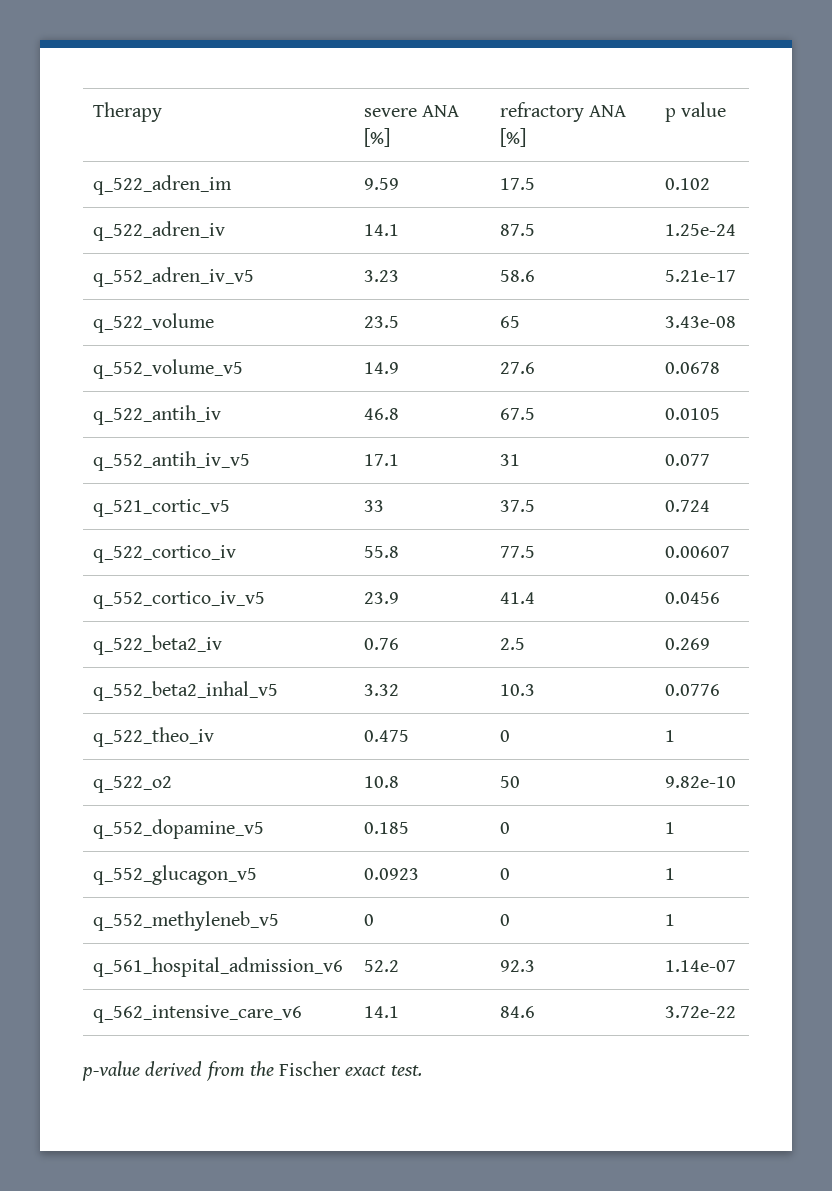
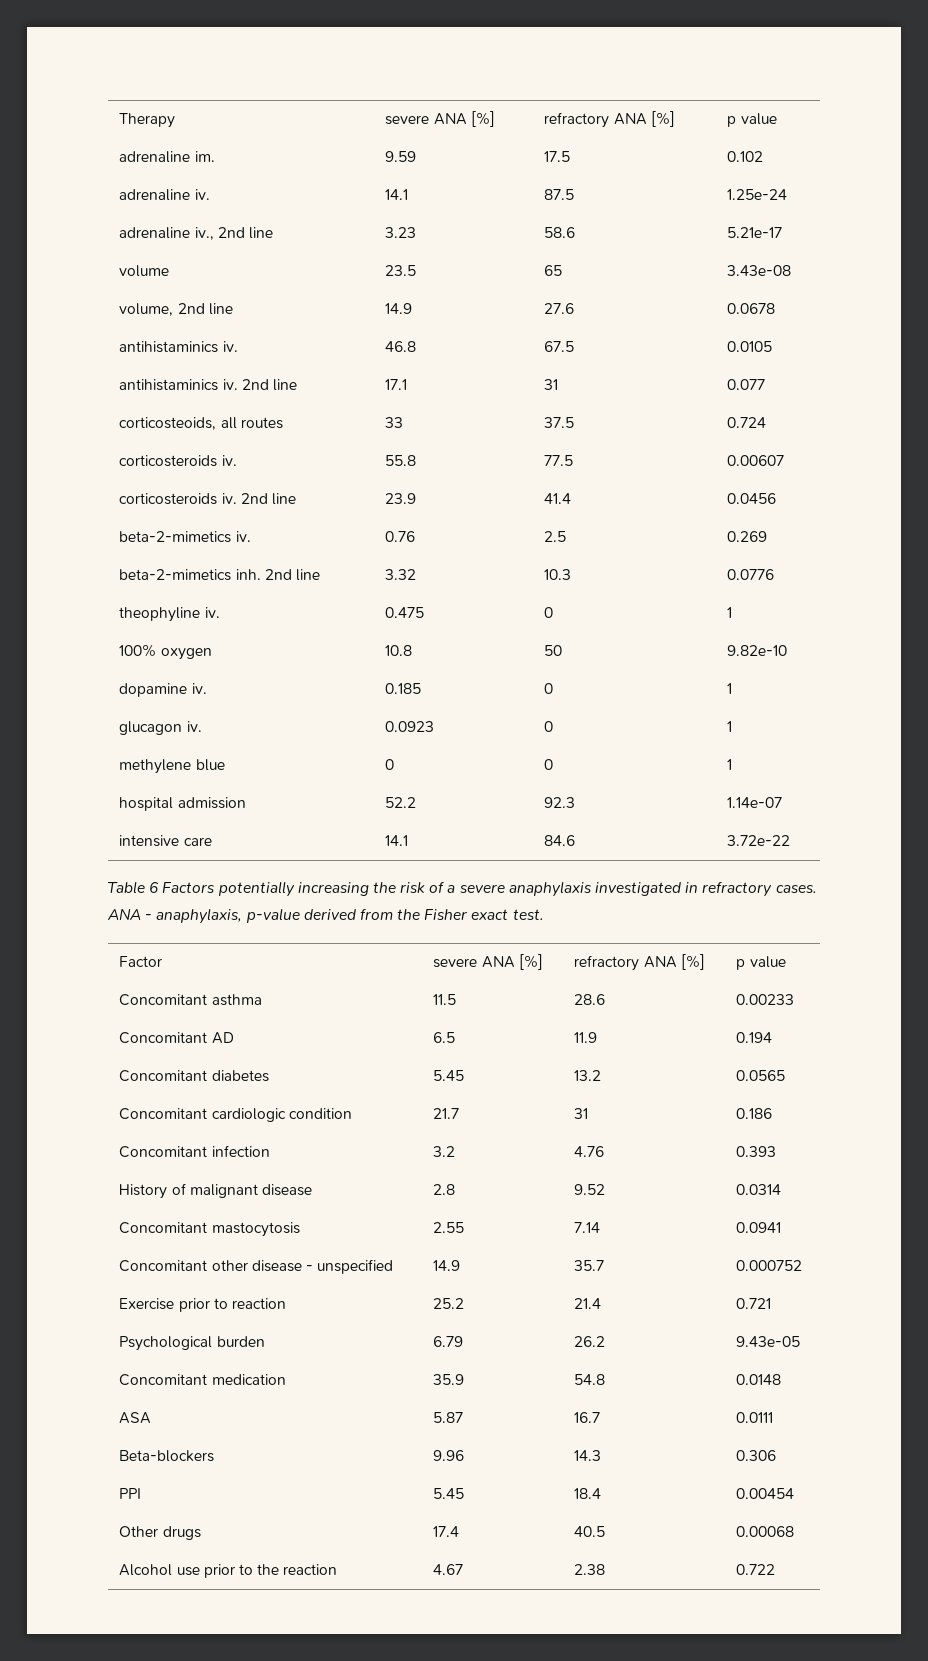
- q_522_adren_im | 9.59 | 17.5 | 0.102
+ adrenaline im. | 9.59 | 17.5 | 0.102
- q_522_adren_iv | 14.1 | 87.5 | 1.25e-24
+ adrenaline iv. | 14.1 | 87.5 | 1.25e-24
- q_552_adren_iv_v5 | 3.23 | 58.6 | 5.21e-17
+ adrenaline iv., 2nd line | 3.23 | 58.6 | 5.21e-17
- q_522_volume | 23.5 | 65 | 3.43e-08
+ volume | 23.5 | 65 | 3.43e-08
- q_552_volume_v5 | 14.9 | 27.6 | 0.0678
+ volume, 2nd line | 14.9 | 27.6 | 0.0678
- q_522_antih_iv | 46.8 | 67.5 | 0.0105
+ antihistaminics iv. | 46.8 | 67.5 | 0.0105
- q_552_antih_iv_v5 | 17.1 | 31 | 0.077
+ antihistaminics iv. 2nd line | 17.1 | 31 | 0.077
- q_521_cortic_v5 | 33 | 37.5 | 0.724
+ corticosteoids, all routes | 33 | 37.5 | 0.724
- q_522_cortico_iv | 55.8 | 77.5 | 0.00607
+ corticosteroids iv. | 55.8 | 77.5 | 0.00607
- q_552_cortico_iv_v5 | 23.9 | 41.4 | 0.0456
+ corticosteroids iv. 2nd line | 23.9 | 41.4 | 0.0456
- q_522_beta2_iv | 0.76 | 2.5 | 0.269
+ beta-2-mimetics iv. | 0.76 | 2.5 | 0.269
- q_552_beta2_inhal_v5 | 3.32 | 10.3 | 0.0776
+ beta-2-mimetics inh. 2nd line | 3.32 | 10.3 | 0.0776
- q_522_theo_iv | 0.475 | 0 | 1
+ theophyline iv. | 0.475 | 0 | 1
- q_522_o2 | 10.8 | 50 | 9.82e-10
+ 100% oxygen | 10.8 | 50 | 9.82e-10
- q_552_dopamine_v5 | 0.185 | 0 | 1
+ dopamine iv. | 0.185 | 0 | 1
- q_552_glucagon_v5 | 0.0923 | 0 | 1
+ glucagon iv. | 0.0923 | 0 | 1
- q_552_methyleneb_v5 | 0 | 0 | 1
+ methylene blue | 0 | 0 | 1
- q_561_hospital_admission_v6 | 52.2 | 92.3 | 1.14e-07
+ hospital admission | 52.2 | 92.3 | 1.14e-07
- q_562_intensive_care_v6 | 14.1 | 84.6 | 3.72e-22
+ intensive care | 14.1 | 84.6 | 3.72e-22
- p-value derived from the Fischer exact test.
+ Table 6 Factors potentially increasing the risk of a severe anaphylaxis investigated in refractory cases. ANA - anaphylaxis, p-value derived from the Fisher exact test.
+ Factor | severe ANA [%] | refractory ANA [%] | p value
+ Concomitant asthma | 11.5 | 28.6 | 0.00233
+ Concomitant AD | 6.5 | 11.9 | 0.194
+ Concomitant diabetes | 5.45 | 13.2 | 0.0565
+ Concomitant cardiologic condition | 21.7 | 31 | 0.186
+ Concomitant infection | 3.2 | 4.76 | 0.393
+ History of malignant disease | 2.8 | 9.52 | 0.0314
+ Concomitant mastocytosis | 2.55 | 7.14 | 0.0941
+ Concomitant other disease - unspecified | 14.9 | 35.7 | 0.000752
+ Exercise prior to reaction | 25.2 | 21.4 | 0.721
+ Psychological burden | 6.79 | 26.2 | 9.43e-05
+ Concomitant medication | 35.9 | 54.8 | 0.0148
+ ASA | 5.87 | 16.7 | 0.0111
+ Beta-blockers | 9.96 | 14.3 | 0.306
+ PPI | 5.45 | 18.4 | 0.00454
+ Other drugs | 17.4 | 40.5 | 0.00068
+ Alcohol use prior to the reaction | 4.67 | 2.38 | 0.722

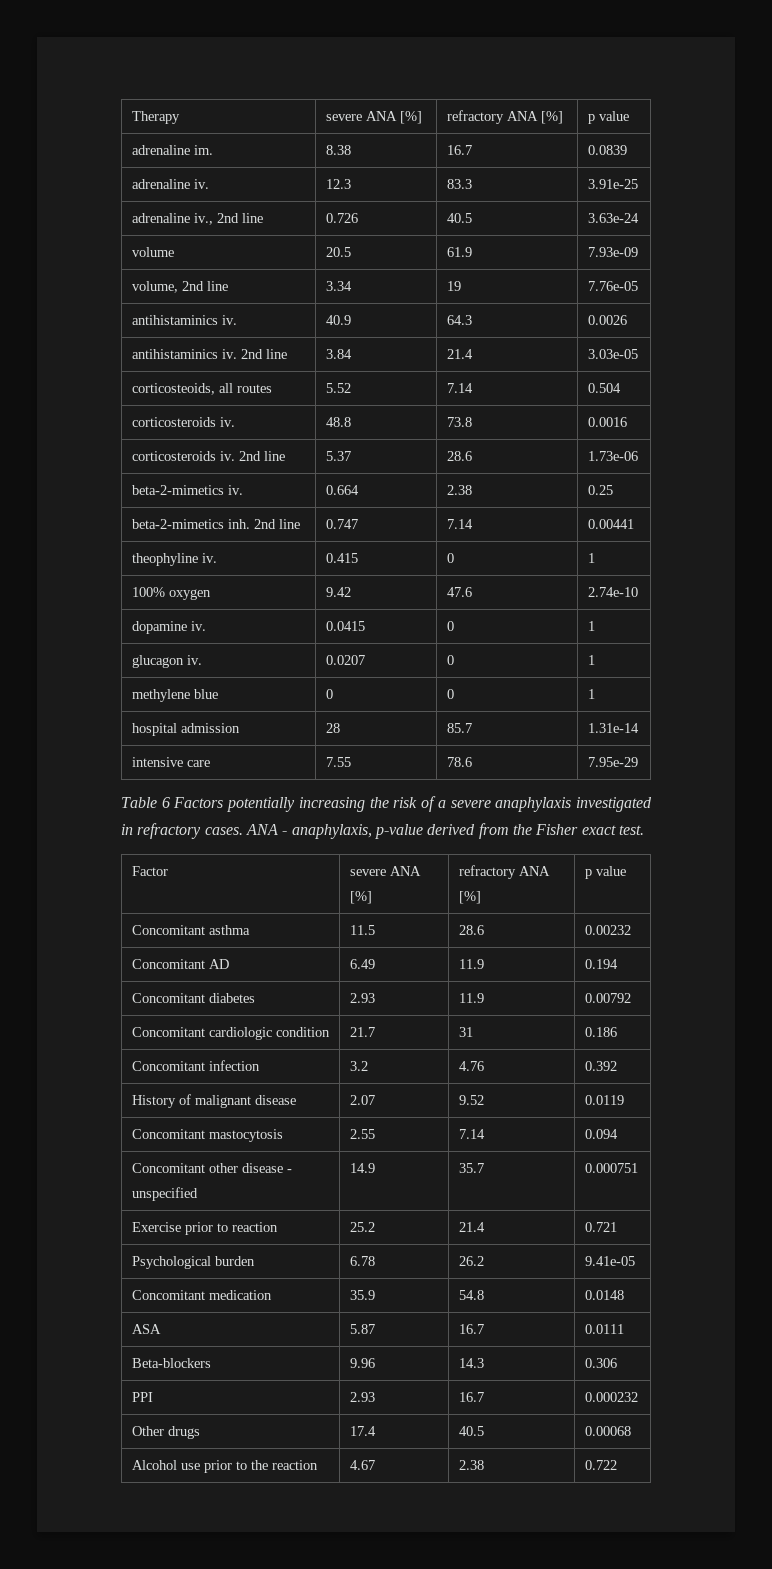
- adrenaline im. | 9.59 | 17.5 | 0.102
+ adrenaline im. | 8.38 | 16.7 | 0.0839
- adrenaline iv. | 14.1 | 87.5 | 1.25e-24
+ adrenaline iv. | 12.3 | 83.3 | 3.91e-25
- adrenaline iv., 2nd line | 3.23 | 58.6 | 5.21e-17
- volume | 23.5 | 65 | 3.43e-08
+ adrenaline iv., 2nd line | 0.726 | 40.5 | 3.63e-24
+ volume | 20.5 | 61.9 | 7.93e-09
- volume, 2nd line | 14.9 | 27.6 | 0.0678
+ volume, 2nd line | 3.34 | 19 | 7.76e-05
- antihistaminics iv. | 46.8 | 67.5 | 0.0105
+ antihistaminics iv. | 40.9 | 64.3 | 0.0026
- antihistaminics iv. 2nd line | 17.1 | 31 | 0.077
+ antihistaminics iv. 2nd line | 3.84 | 21.4 | 3.03e-05
- corticosteoids, all routes | 33 | 37.5 | 0.724
+ corticosteoids, all routes | 5.52 | 7.14 | 0.504
- corticosteroids iv. | 55.8 | 77.5 | 0.00607
+ corticosteroids iv. | 48.8 | 73.8 | 0.0016
- corticosteroids iv. 2nd line | 23.9 | 41.4 | 0.0456
+ corticosteroids iv. 2nd line | 5.37 | 28.6 | 1.73e-06
- beta-2-mimetics iv. | 0.76 | 2.5 | 0.269
+ beta-2-mimetics iv. | 0.664 | 2.38 | 0.25
- beta-2-mimetics inh. 2nd line | 3.32 | 10.3 | 0.0776
+ beta-2-mimetics inh. 2nd line | 0.747 | 7.14 | 0.00441
- theophyline iv. | 0.475 | 0 | 1
+ theophyline iv. | 0.415 | 0 | 1
- 100% oxygen | 10.8 | 50 | 9.82e-10
+ 100% oxygen | 9.42 | 47.6 | 2.74e-10
- dopamine iv. | 0.185 | 0 | 1
+ dopamine iv. | 0.0415 | 0 | 1
- glucagon iv. | 0.0923 | 0 | 1
+ glucagon iv. | 0.0207 | 0 | 1
- hospital admission | 52.2 | 92.3 | 1.14e-07
+ hospital admission | 28 | 85.7 | 1.31e-14
- intensive care | 14.1 | 84.6 | 3.72e-22
+ intensive care | 7.55 | 78.6 | 7.95e-29
- Concomitant asthma | 11.5 | 28.6 | 0.00233
+ Concomitant asthma | 11.5 | 28.6 | 0.00232
- Concomitant AD | 6.5 | 11.9 | 0.194
+ Concomitant AD | 6.49 | 11.9 | 0.194
- Concomitant diabetes | 5.45 | 13.2 | 0.0565
+ Concomitant diabetes | 2.93 | 11.9 | 0.00792
- Concomitant infection | 3.2 | 4.76 | 0.393
+ Concomitant infection | 3.2 | 4.76 | 0.392
- History of malignant disease | 2.8 | 9.52 | 0.0314
+ History of malignant disease | 2.07 | 9.52 | 0.0119
- Concomitant mastocytosis | 2.55 | 7.14 | 0.0941
+ Concomitant mastocytosis | 2.55 | 7.14 | 0.094
- Concomitant other disease - unspecified | 14.9 | 35.7 | 0.000752
+ Concomitant other disease - unspecified | 14.9 | 35.7 | 0.000751
- Psychological burden | 6.79 | 26.2 | 9.43e-05
+ Psychological burden | 6.78 | 26.2 | 9.41e-05
- PPI | 5.45 | 18.4 | 0.00454
+ PPI | 2.93 | 16.7 | 0.000232

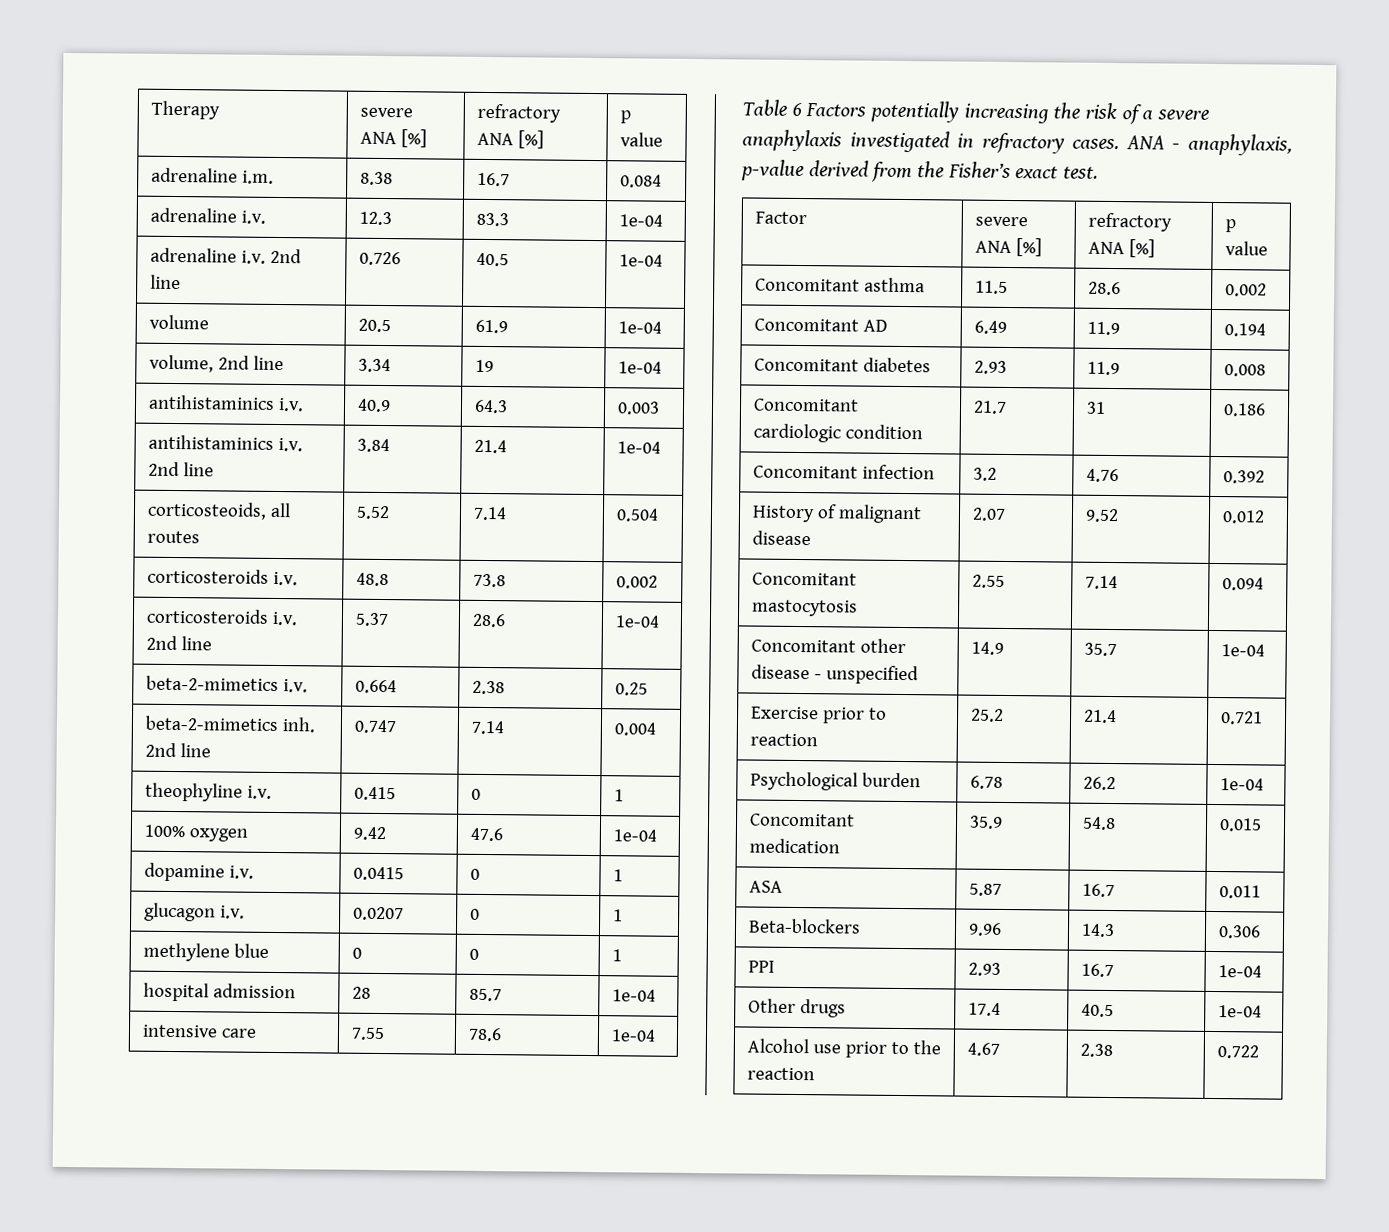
- adrenaline im. | 8.38 | 16.7 | 0.0839
- adrenaline iv. | 12.3 | 83.3 | 3.91e-25
- adrenaline iv., 2nd line | 0.726 | 40.5 | 3.63e-24
+ adrenaline i.m. | 8.38 | 16.7 | 0.084
+ adrenaline i.v. | 12.3 | 83.3 | 1e-04
+ adrenaline i.v. 2nd line | 0.726 | 40.5 | 1e-04
- volume | 20.5 | 61.9 | 7.93e-09
+ volume | 20.5 | 61.9 | 1e-04
- volume, 2nd line | 3.34 | 19 | 7.76e-05
- antihistaminics iv. | 40.9 | 64.3 | 0.0026
- antihistaminics iv. 2nd line | 3.84 | 21.4 | 3.03e-05
+ volume, 2nd line | 3.34 | 19 | 1e-04
+ antihistaminics i.v. | 40.9 | 64.3 | 0.003
+ antihistaminics i.v. 2nd line | 3.84 | 21.4 | 1e-04
- corticosteroids iv. | 48.8 | 73.8 | 0.0016
- corticosteroids iv. 2nd line | 5.37 | 28.6 | 1.73e-06
- beta-2-mimetics iv. | 0.664 | 2.38 | 0.25
+ corticosteroids i.v. | 48.8 | 73.8 | 0.002
+ corticosteroids i.v. 2nd line | 5.37 | 28.6 | 1e-04
+ beta-2-mimetics i.v. | 0.664 | 2.38 | 0.25
- beta-2-mimetics inh. 2nd line | 0.747 | 7.14 | 0.00441
+ beta-2-mimetics inh. 2nd line | 0.747 | 7.14 | 0.004
- theophyline iv. | 0.415 | 0 | 1
+ theophyline i.v. | 0.415 | 0 | 1
- 100% oxygen | 9.42 | 47.6 | 2.74e-10
+ 100% oxygen | 9.42 | 47.6 | 1e-04
- dopamine iv. | 0.0415 | 0 | 1
+ dopamine i.v. | 0.0415 | 0 | 1
- glucagon iv. | 0.0207 | 0 | 1
+ glucagon i.v. | 0.0207 | 0 | 1
- hospital admission | 28 | 85.7 | 1.31e-14
+ hospital admission | 28 | 85.7 | 1e-04
- intensive care | 7.55 | 78.6 | 7.95e-29
+ intensive care | 7.55 | 78.6 | 1e-04
- ANA - anaphylaxis, p-value derived from the Fisher exact test.
+ ANA - anaphylaxis, p-value derived from the Fisher’s exact test.
- Concomitant asthma | 11.5 | 28.6 | 0.00232
+ Concomitant asthma | 11.5 | 28.6 | 0.002
- Concomitant diabetes | 2.93 | 11.9 | 0.00792
+ Concomitant diabetes | 2.93 | 11.9 | 0.008
- History of malignant disease | 2.07 | 9.52 | 0.0119
+ History of malignant disease | 2.07 | 9.52 | 0.012
- Concomitant other disease - unspecified | 14.9 | 35.7 | 0.000751
+ Concomitant other disease - unspecified | 14.9 | 35.7 | 1e-04
- Psychological burden | 6.78 | 26.2 | 9.41e-05
+ Psychological burden | 6.78 | 26.2 | 1e-04
- Concomitant medication | 35.9 | 54.8 | 0.0148
+ Concomitant medication | 35.9 | 54.8 | 0.015
- ASA | 5.87 | 16.7 | 0.0111
+ ASA | 5.87 | 16.7 | 0.011
- PPI | 2.93 | 16.7 | 0.000232
+ PPI | 2.93 | 16.7 | 1e-04
- Other drugs | 17.4 | 40.5 | 0.00068
+ Other drugs | 17.4 | 40.5 | 1e-04

